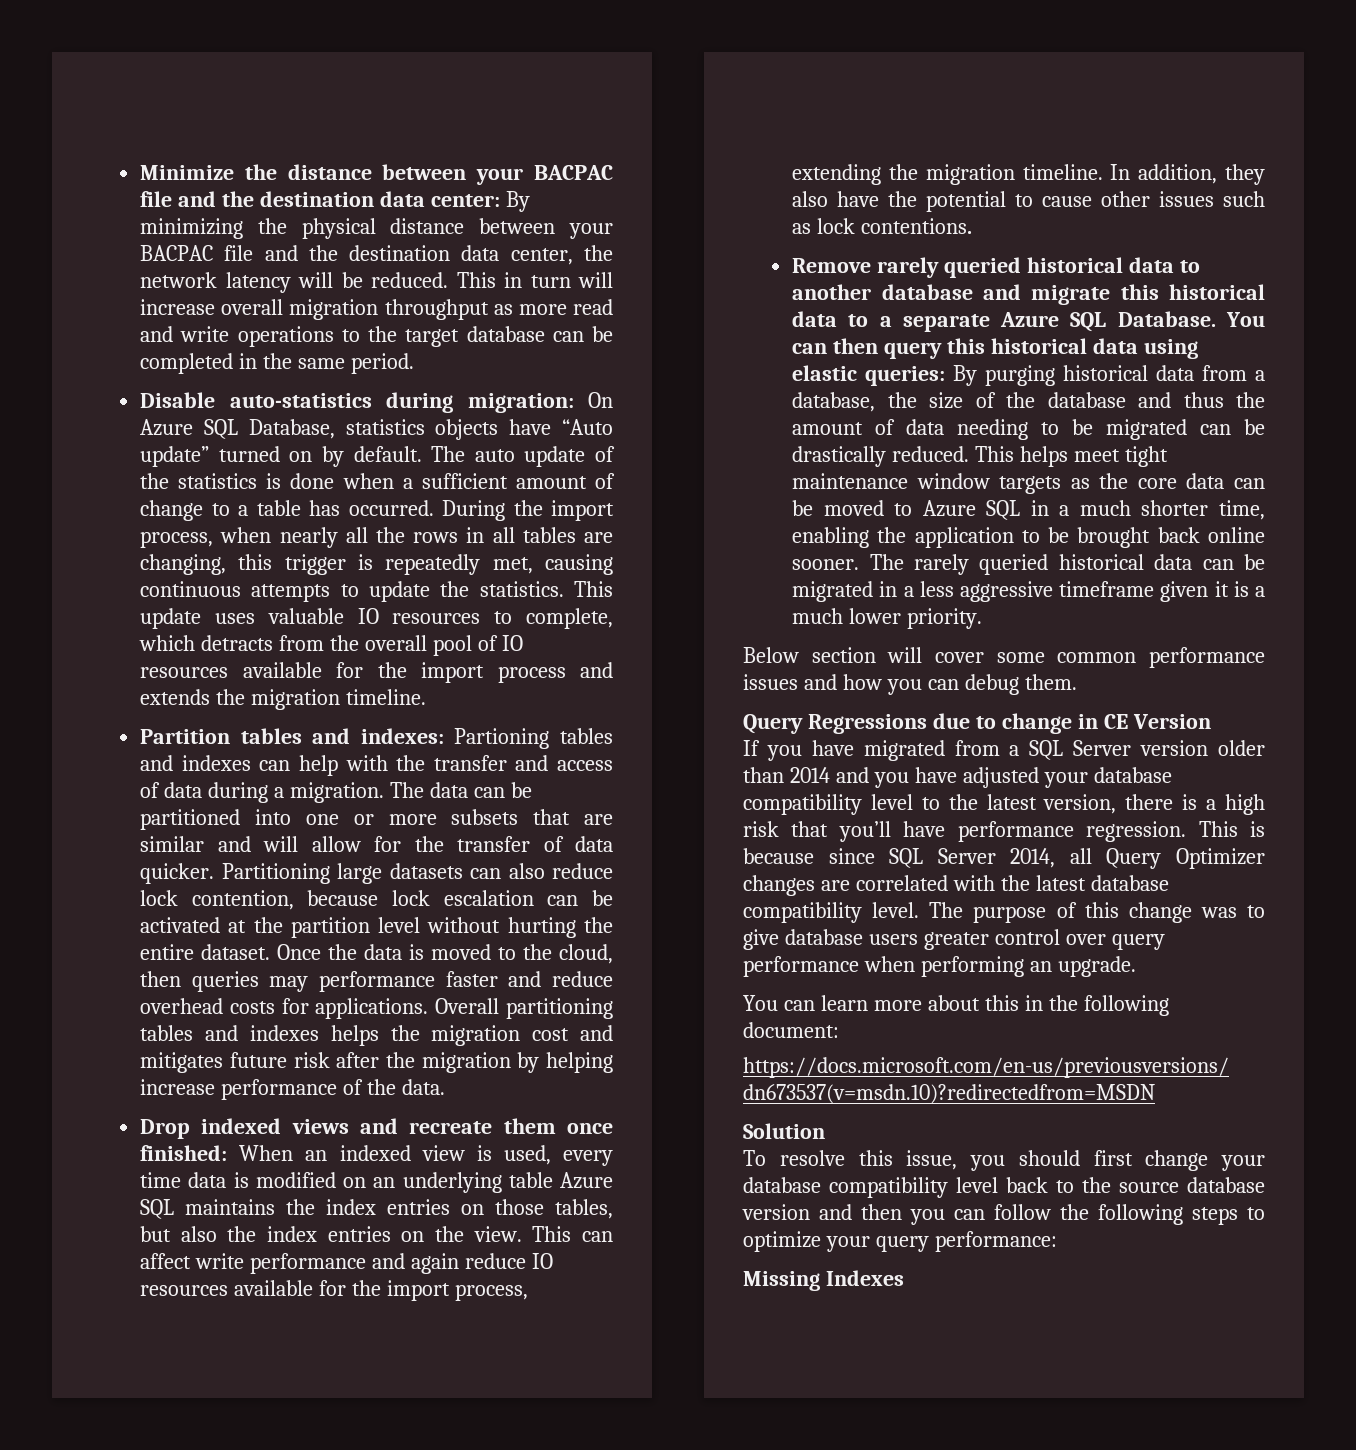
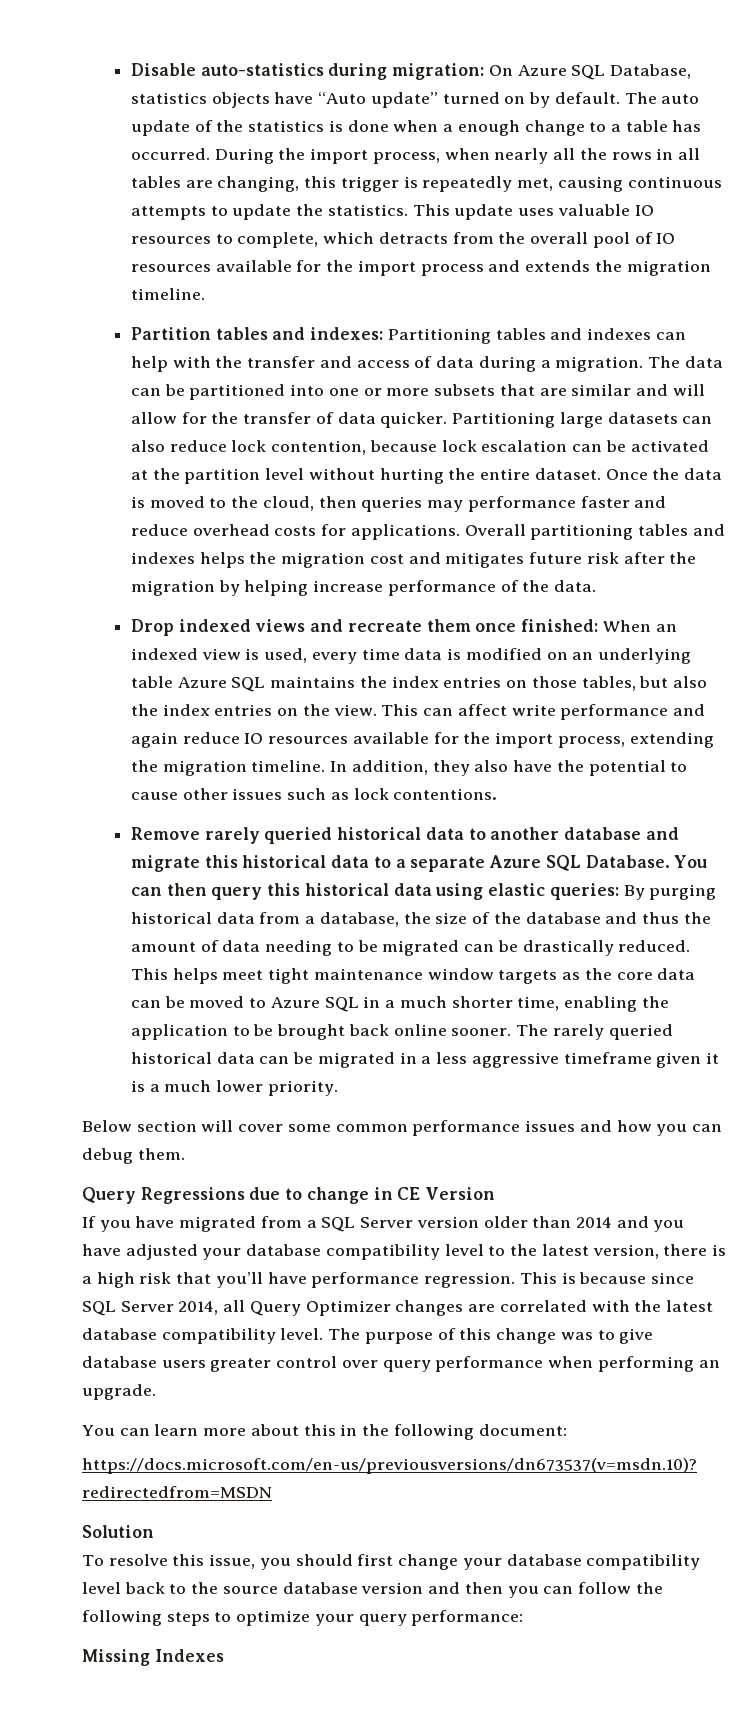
- Minimize the distance between your BACPAC file and the destination data center: By minimizing the physical distance between your BACPAC file and the destination data center, the network latency will be reduced. This in turn will increase overall migration throughput as more read and write operations to the target database can be completed in the same period.
- The auto update of the statistics is done when a sufficient amount of change to a table has occurred.
+ The auto update of the statistics is done when a enough change to a table has occurred.
- Partition tables and indexes: Partioning tables and indexes can help with the transfer and access of data during a migration.
+ Partition tables and indexes: Partitioning tables and indexes can help with the transfer and access of data during a migration.

